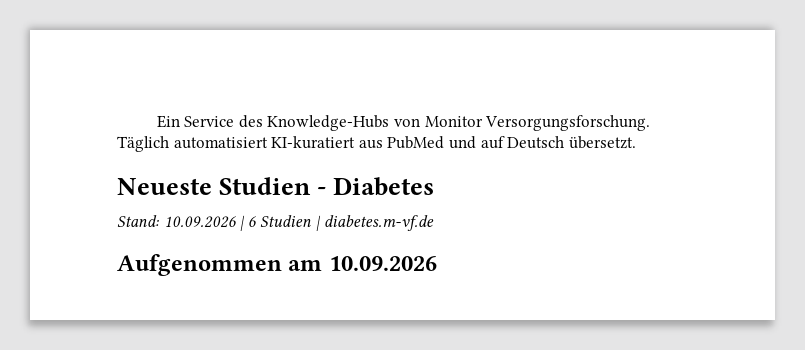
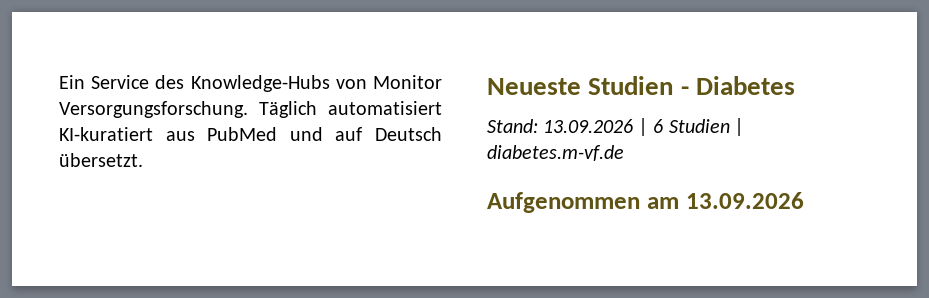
- Stand: 10.09.2026 | 6 Studien | diabetes.m-vf.de
+ Stand: 13.09.2026 | 6 Studien | diabetes.m-vf.de
- Aufgenommen am 10.09.2026
+ Aufgenommen am 13.09.2026

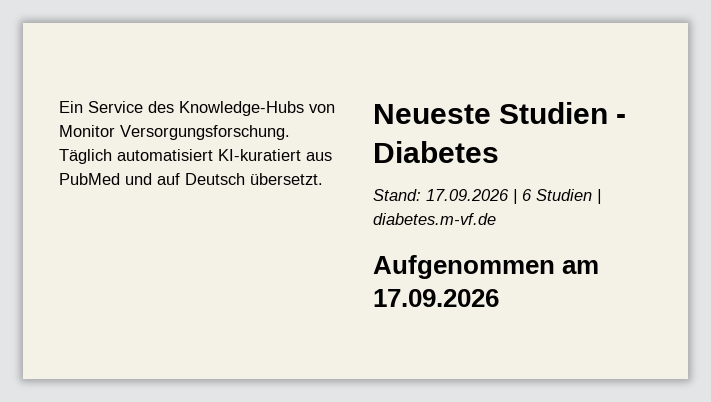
- Stand: 13.09.2026 | 6 Studien | diabetes.m-vf.de
+ Stand: 17.09.2026 | 6 Studien | diabetes.m-vf.de
- Aufgenommen am 13.09.2026
+ Aufgenommen am 17.09.2026

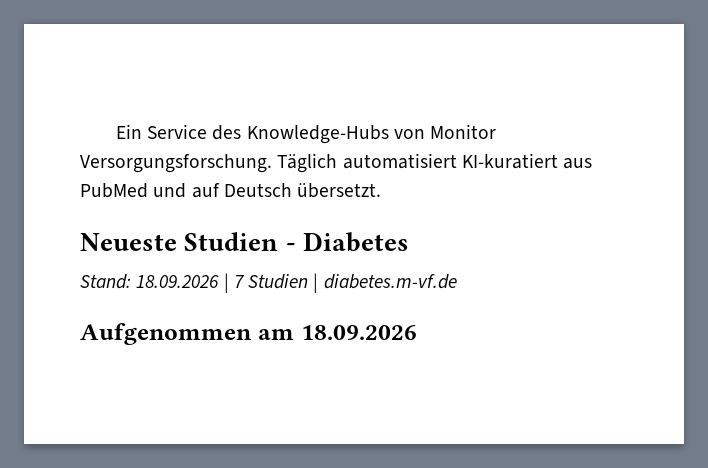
- Stand: 17.09.2026 | 6 Studien | diabetes.m-vf.de
+ Stand: 18.09.2026 | 7 Studien | diabetes.m-vf.de
- Aufgenommen am 17.09.2026
+ Aufgenommen am 18.09.2026

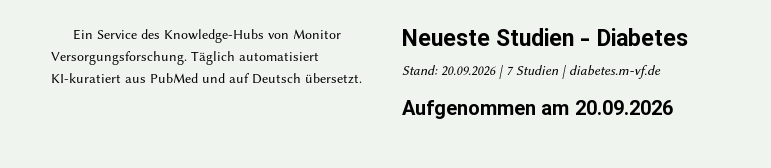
- Stand: 18.09.2026 | 7 Studien | diabetes.m-vf.de
+ Stand: 20.09.2026 | 7 Studien | diabetes.m-vf.de
- Aufgenommen am 18.09.2026
+ Aufgenommen am 20.09.2026

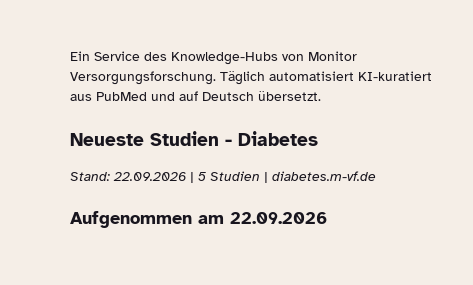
- Stand: 20.09.2026 | 7 Studien | diabetes.m-vf.de
+ Stand: 22.09.2026 | 5 Studien | diabetes.m-vf.de
- Aufgenommen am 20.09.2026
+ Aufgenommen am 22.09.2026

